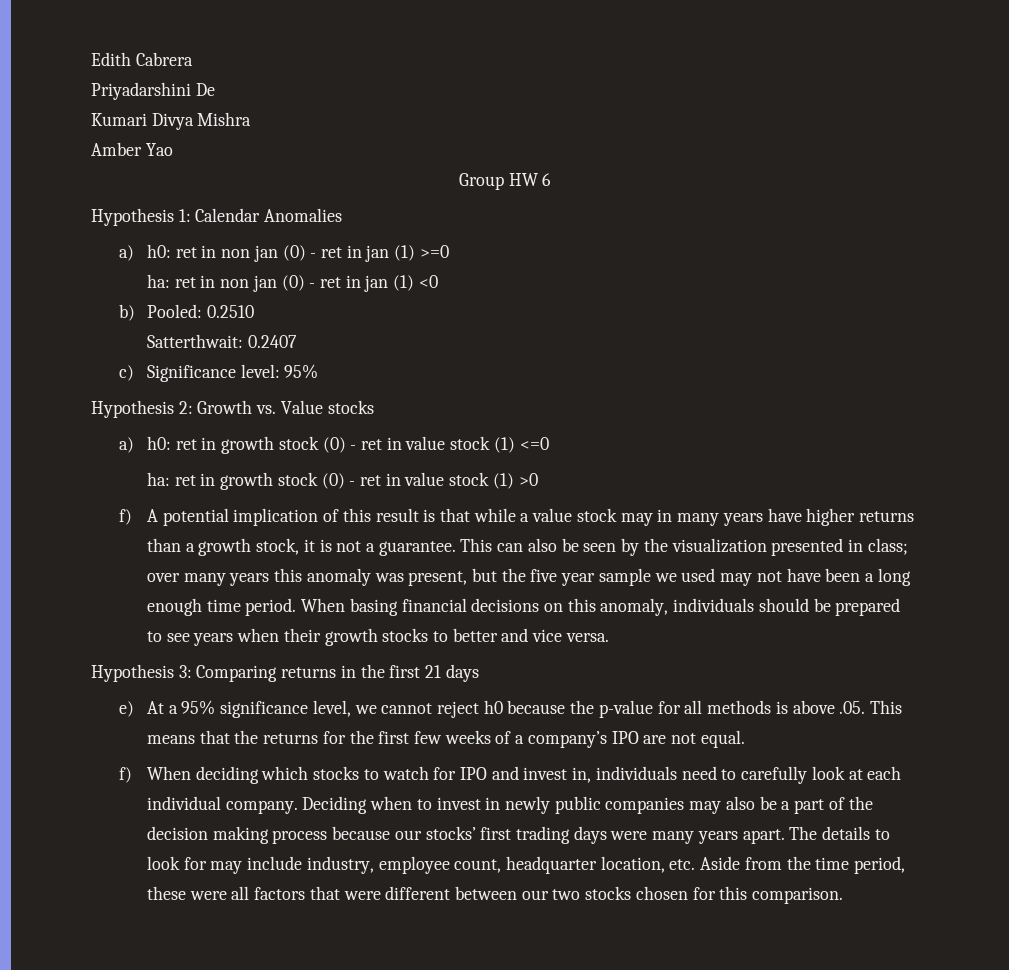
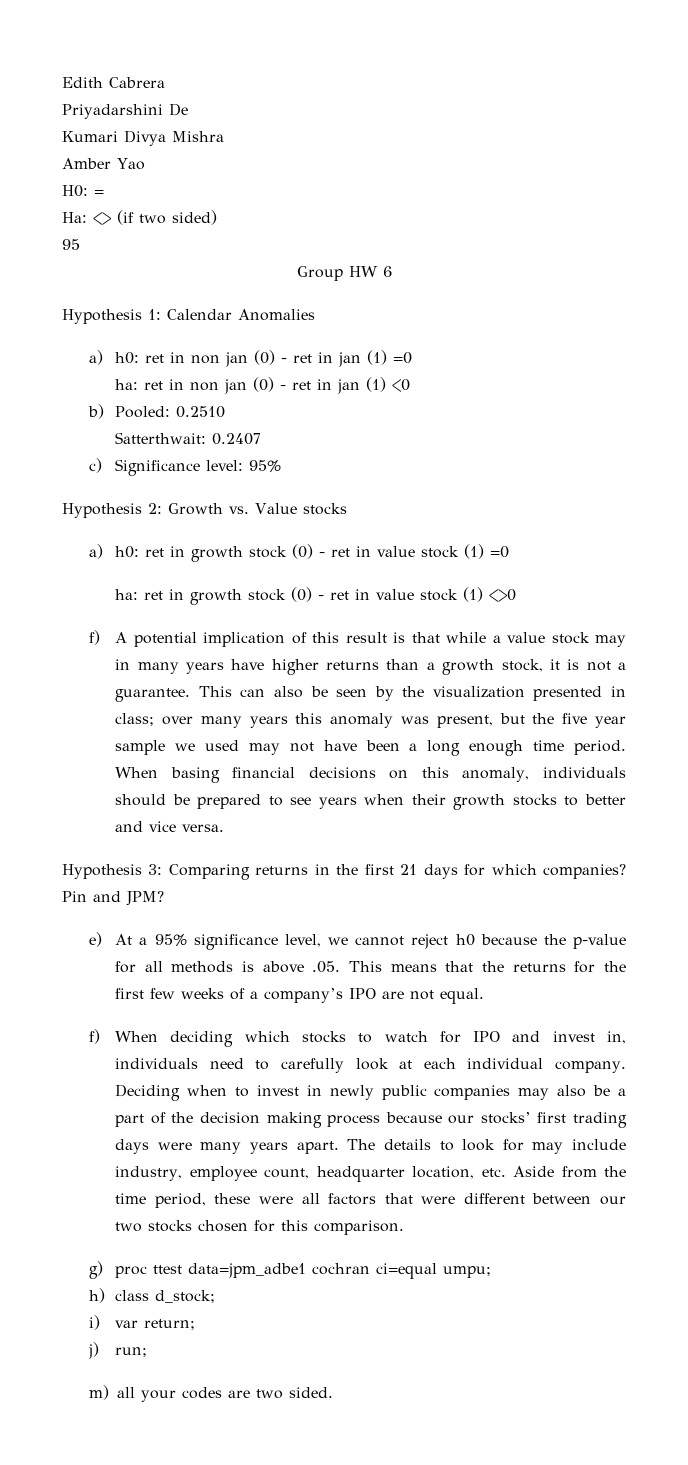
+ H0: =
+ Ha: <> (if two sided)
+ 95
- a) h0: ret in non jan (0) - ret in jan (1) >=0
+ a) h0: ret in non jan (0) - ret in jan (1) =0
- a) h0: ret in growth stock (0) - ret in value stock (1) <=0
+ a) h0: ret in growth stock (0) - ret in value stock (1) =0
- ha: ret in growth stock (0) - ret in value stock (1) >0
+ ha: ret in growth stock (0) - ret in value stock (1) <>0
- Hypothesis 3: Comparing returns in the first 21 days
+ Hypothesis 3: Comparing returns in the first 21 days for which companies? Pin and JPM?
+ g) proc ttest data=jpm_adbe1 cochran ci=equal umpu;
+ h) class d_stock;
+ i) var return;
+ j) run;
+ m) all your codes are two sided.

